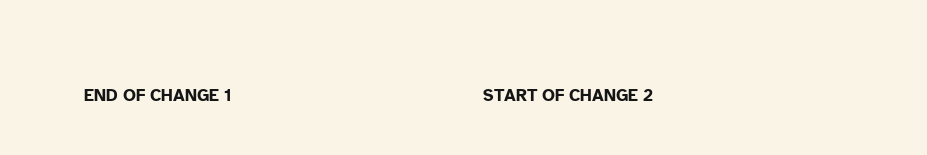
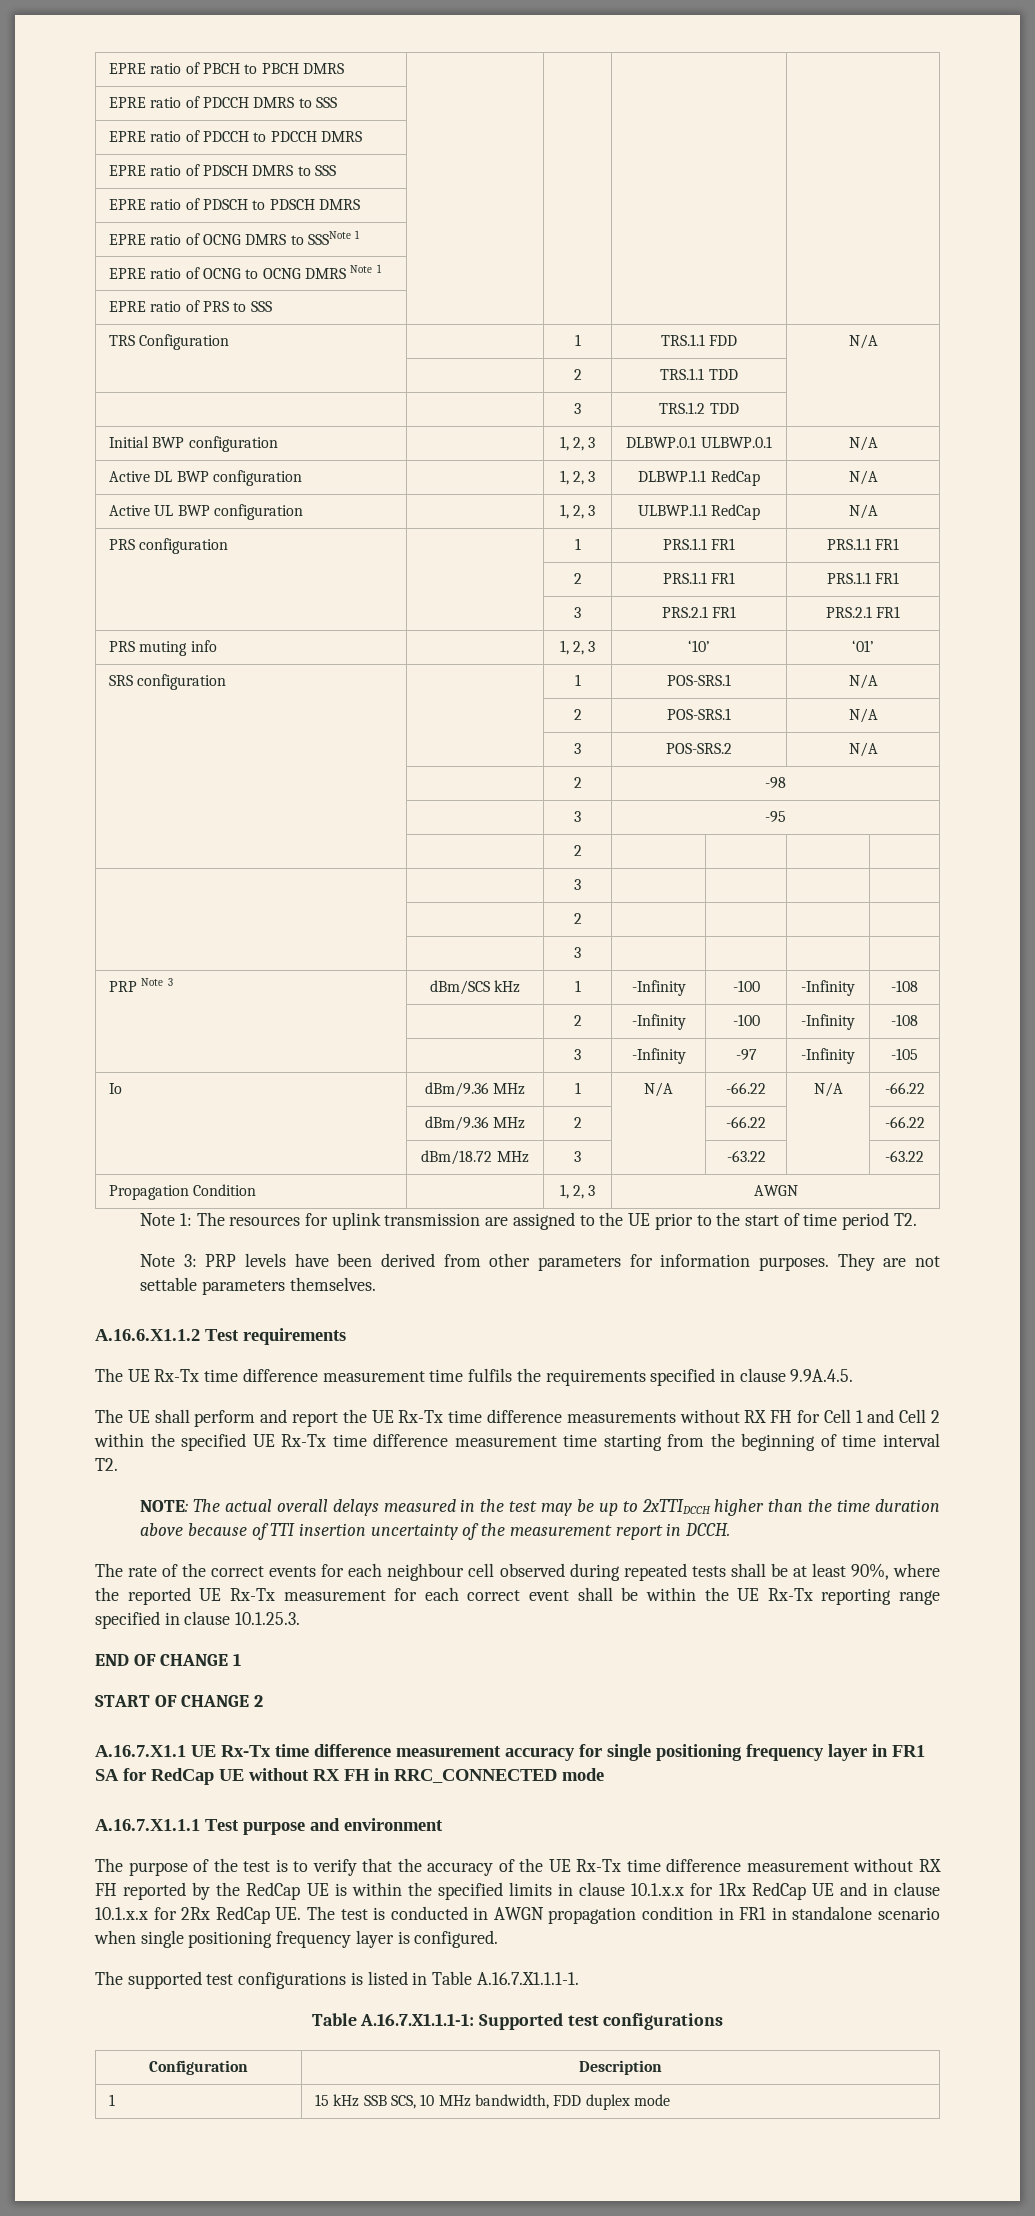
+ EPRE ratio of PBCH to PBCH DMRS | | | |
+ EPRE ratio of PDCCH DMRS to SSS | | | |
+ EPRE ratio of PDCCH to PDCCH DMRS | | | |
+ EPRE ratio of PDSCH DMRS to SSS | | | |
+ EPRE ratio of PDSCH to PDSCH DMRS | | | |
+ EPRE ratio of OCNG DMRS to SSSNote 1 | | | |
+ EPRE ratio of OCNG to OCNG DMRS Note 1 | | | |
+ EPRE ratio of PRS to SSS | | | |
+ TRS Configuration | | 1 | TRS.1.1 FDD | N/A
+ | | 2 | TRS.1.1 TDD |
+ | | 3 | TRS.1.2 TDD |
+ Initial BWP configuration | | 1, 2, 3 | DLBWP.0.1 ULBWP.0.1 | N/A
+ Active DL BWP configuration | | 1, 2, 3 | DLBWP.1.1 RedCap | N/A
+ Active UL BWP configuration | | 1, 2, 3 | ULBWP.1.1 RedCap | N/A
+ PRS configuration | | 1 | PRS.1.1 FR1 | PRS.1.1 FR1
+ | | 2 | PRS.1.1 FR1 | PRS.1.1 FR1
+ | | 3 | PRS.2.1 FR1 | PRS.2.1 FR1
+ PRS muting info | | 1, 2, 3 | ‘10’ | ‘01’
+ SRS configuration | | 1 | POS-SRS.1 | N/A
+ | | 2 | POS-SRS.1 | N/A
+ | | 3 | POS-SRS.2 | N/A
+ | | 2 | -98
+ | | 3 | -95
+ | | 2 | | | |
+ | | 3 | | | |
+ | | 2 | | | |
+ | | 3 | | | |
+ PRP Note 3 | dBm/SCS kHz | 1 | -Infinity | -100 | -Infinity | -108
+ | | 2 | -Infinity | -100 | -Infinity | -108
+ | | 3 | -Infinity | -97 | -Infinity | -105
+ Io | dBm/9.36 MHz | 1 | N/A | -66.22 | N/A | -66.22
+ | dBm/9.36 MHz | 2 | | -66.22 | | -66.22
+ | dBm/18.72 MHz | 3 | | -63.22 | | -63.22
+ Propagation Condition | | 1, 2, 3 | AWGN
+ Note 1: The resources for uplink transmission are assigned to the UE prior to the start of time period T2.
+ Note 3: PRP levels have been derived from other parameters for information purposes. They are not settable parameters themselves.
+ A.16.6.X1.1.2 Test requirements
+ The UE Rx-Tx time difference measurement time fulfils the requirements specified in clause 9.9A.4.5.
+ The UE shall perform and report the UE Rx-Tx time difference measurements without RX FH for Cell 1 and Cell 2 within the specified UE Rx-Tx time difference measurement time starting from the beginning of time interval T2.
+ NOTE: The actual overall delays measured in the test may be up to 2xTTIDCCH higher than the time duration above because of TTI insertion uncertainty of the measurement report in DCCH.
+ The rate of the correct events for each neighbour cell observed during repeated tests shall be at least 90%, where the reported UE Rx-Tx measurement for each correct event shall be within the UE Rx-Tx reporting range specified in clause 10.1.25.3.
+ A.16.7.X1.1 UE Rx-Tx time difference measurement accuracy for single positioning frequency layer in FR1 SA for RedCap UE without RX FH in RRC_CONNECTED mode
+ A.16.7.X1.1.1 Test purpose and environment
+ The purpose of the test is to verify that the accuracy of the UE Rx-Tx time difference measurement without RX FH reported by the RedCap UE is within the specified limits in clause 10.1.x.x for 1Rx RedCap UE and in clause 10.1.x.x for 2Rx RedCap UE. The test is conducted in AWGN propagation condition in FR1 in standalone scenario when single positioning frequency layer is configured.
+ The supported test configurations is listed in Table A.16.7.X1.1.1-1.
+ Table A.16.7.X1.1.1-1: Supported test configurations
+ Configuration | Description
+ 1 | 15 kHz SSB SCS, 10 MHz bandwidth, FDD duplex mode

